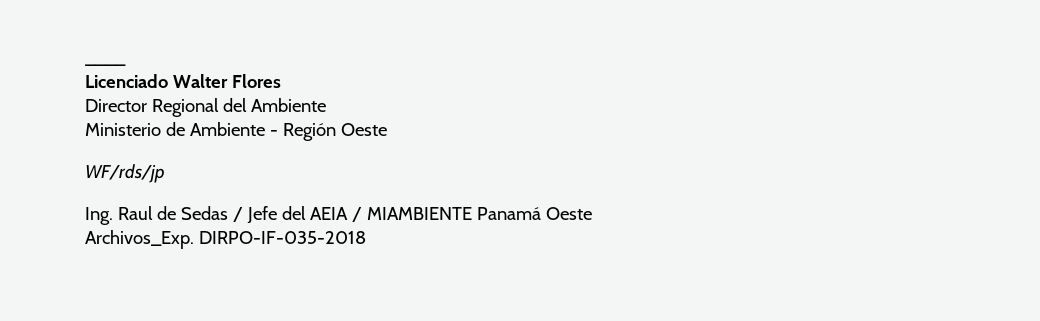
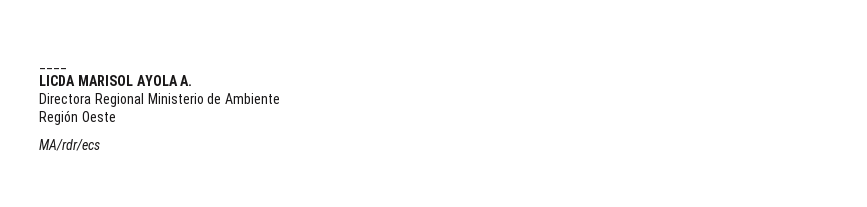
- Licenciado Walter Flores
- Director Regional del Ambiente
- Ministerio de Ambiente - Región Oeste
+ LICDA MARISOL AYOLA A.
+ Directora Regional Ministerio de Ambiente
+ Región Oeste
- WF/rds/jp
- Ing. Raul de Sedas / Jefe del AEIA / MIAMBIENTE Panamá Oeste
- Archivos_Exp. DIRPO-IF-035-2018
+ MA/rdr/ecs

